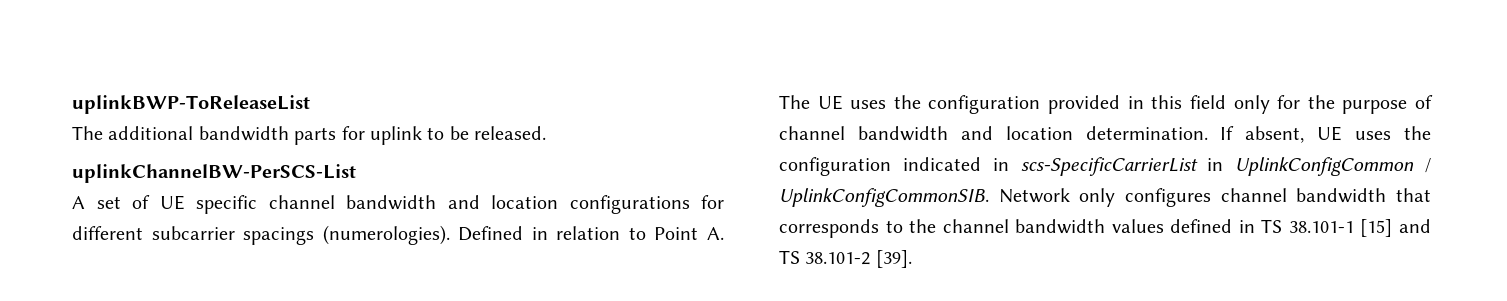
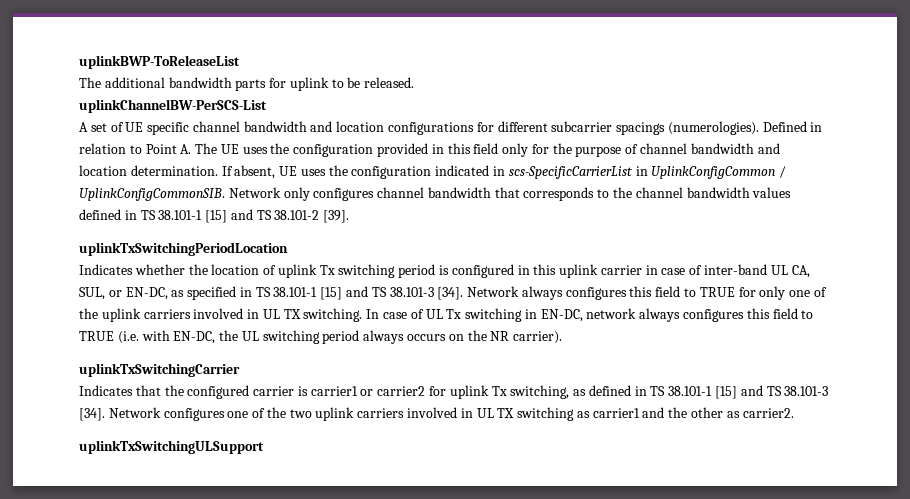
+ uplinkTxSwitchingPeriodLocation
+ Indicates whether the location of uplink Tx switching period is configured in this uplink carrier in case of inter-band UL CA, SUL, or EN-DC, as specified in TS 38.101-1 [15] and TS 38.101-3 [34]. Network always configures this field to TRUE for only one of the uplink carriers involved in UL TX switching. In case of UL Tx switching in EN-DC, network always configures this field to TRUE (i.e. with EN-DC, the UL switching period always occurs on the NR carrier).
+ uplinkTxSwitchingCarrier
+ Indicates that the configured carrier is carrier1 or carrier2 for uplink Tx switching, as defined in TS 38.101-1 [15] and TS 38.101-3 [34]. Network configures one of the two uplink carriers involved in UL TX switching as carrier1 and the other as carrier2.
+ uplinkTxSwitchingULSupport

